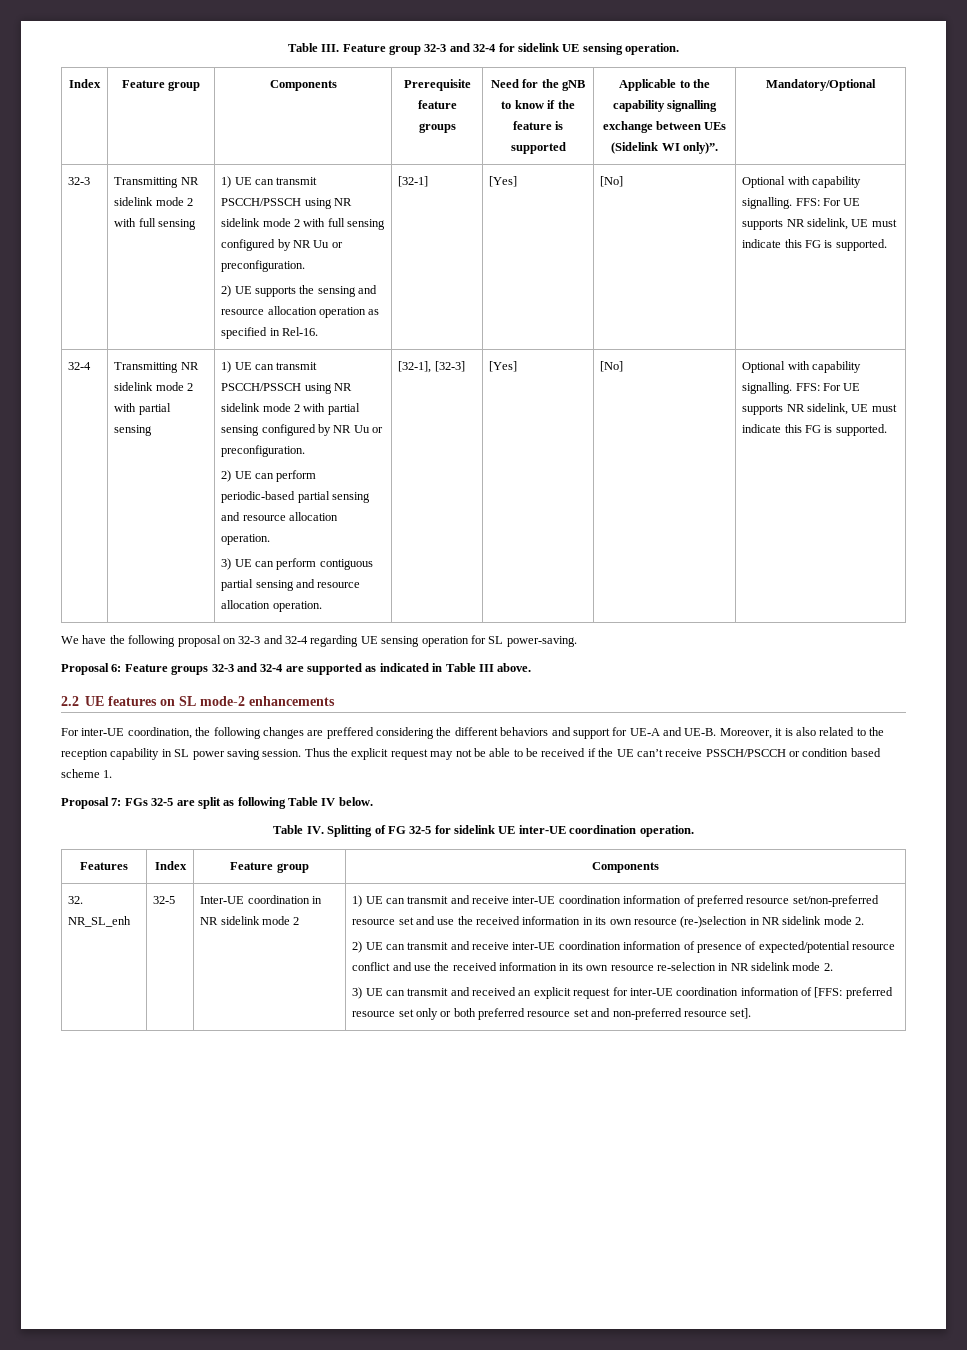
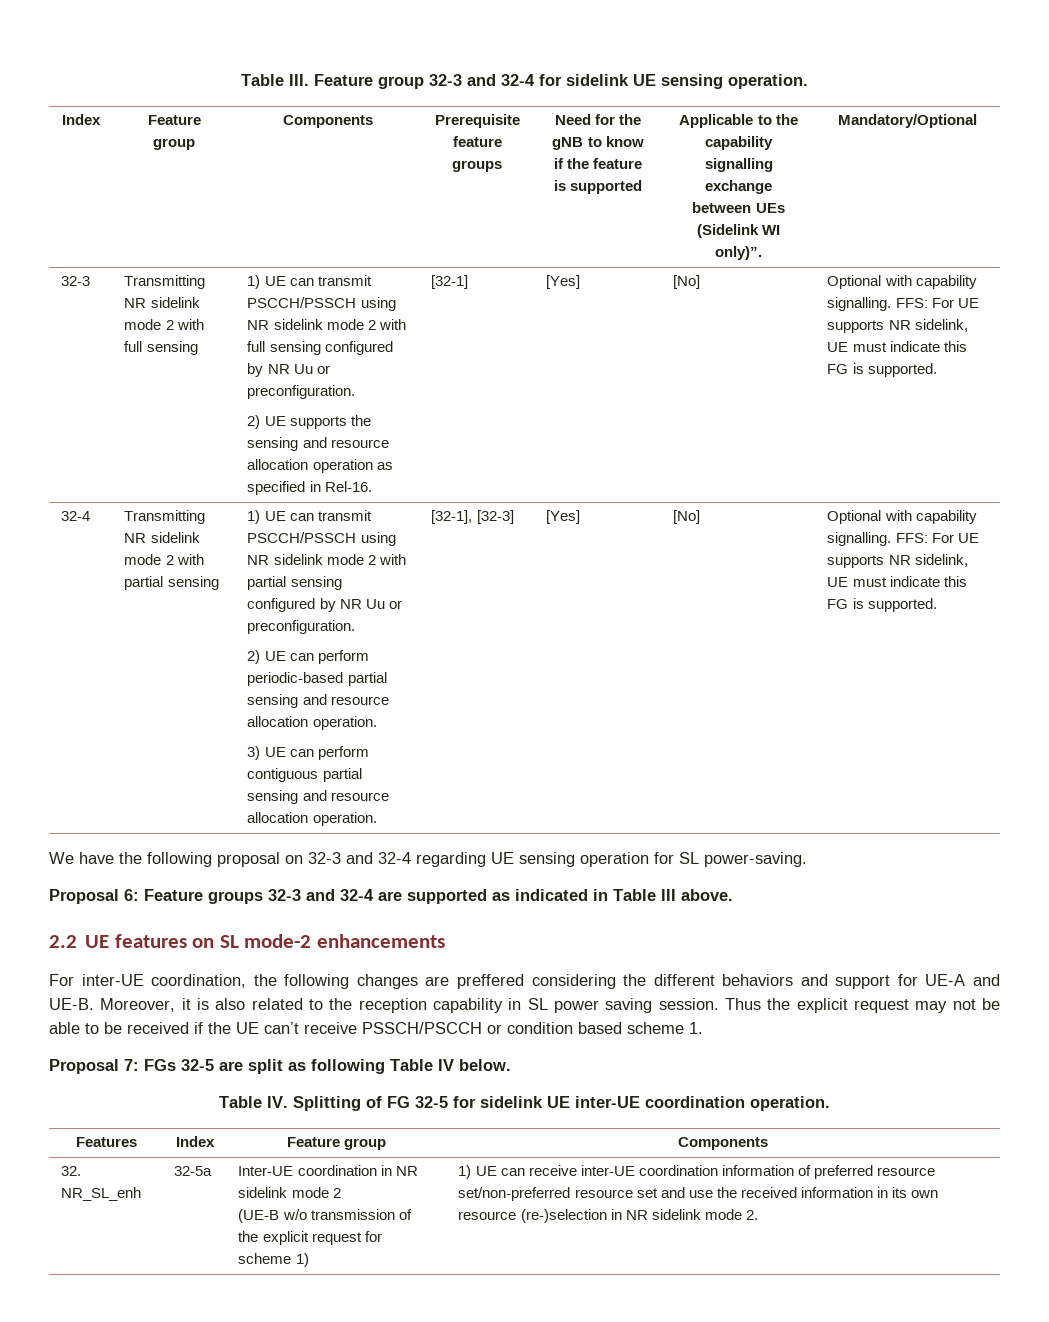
- 32. NR_SL_enh | 32-5
+ 32. NR_SL_enh | 32-5a
- 1) UE can transmit and receive inter-UE coordination information of preferred resource set/non-preferred resource set and use the received information in its own resource (re-)selection in NR sidelink mode 2.
+ (UE-B w/o transmission of the explicit request for scheme 1) | 1) UE can receive inter-UE coordination information of preferred resource set/non-preferred resource set and use the received information in its own resource (re-)selection in NR sidelink mode 2.
- 2) UE can transmit and receive inter-UE coordination information of presence of expected/potential resource conflict and use the received information in its own resource re-selection in NR sidelink mode 2.
- 3) UE can transmit and received an explicit request for inter-UE coordination information of [FFS: preferred resource set only or both preferred resource set and non-preferred resource set].

